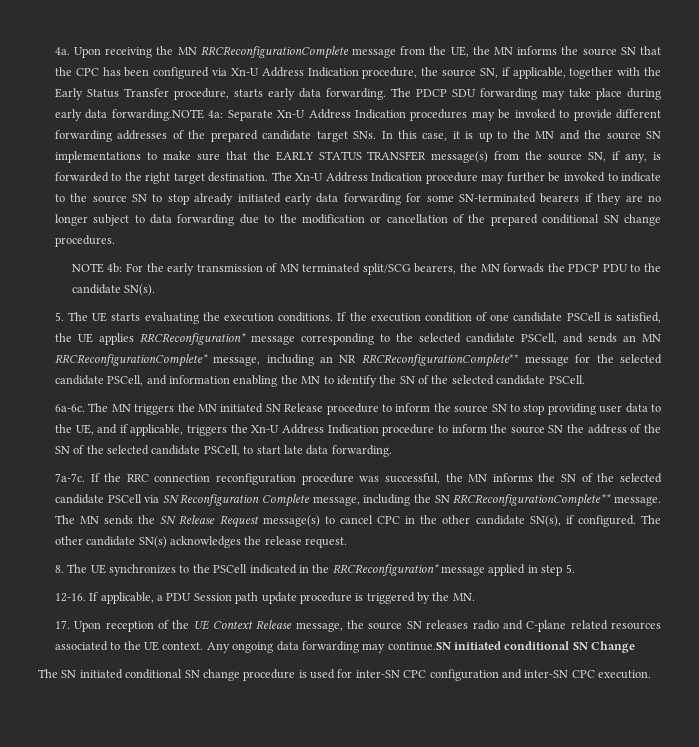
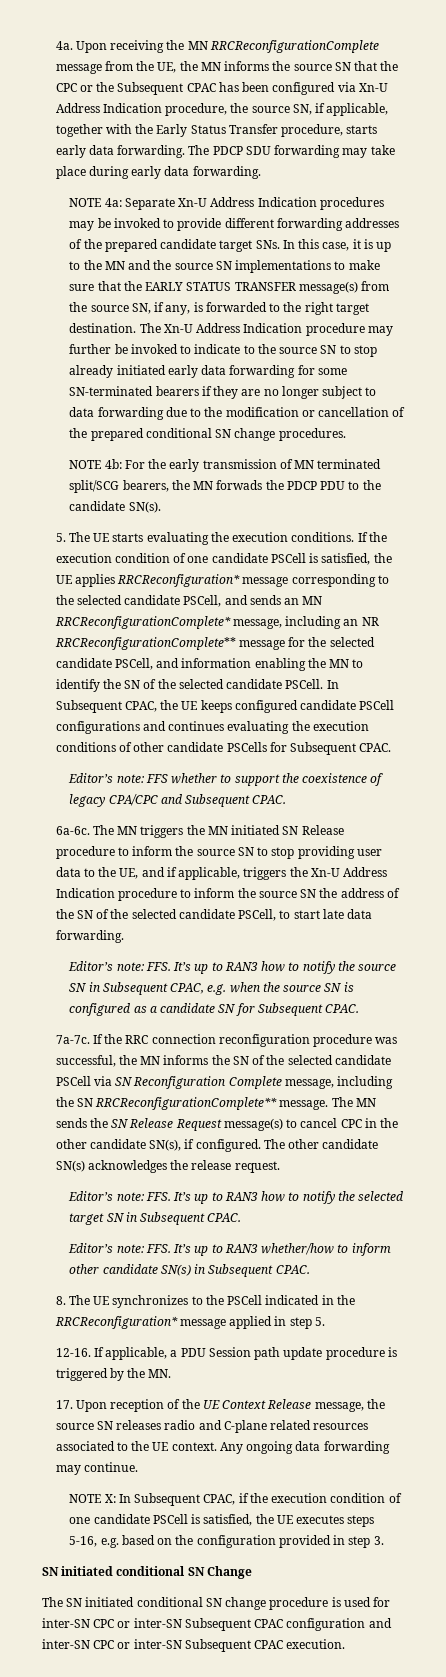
- Upon receiving the MN RRCReconfigurationComplete message from the UE, the MN informs the source SN that the CPC has been configured via Xn-U Address Indication procedure, the source SN, if applicable, together with the Early Status Transfer procedure, starts early data forwarding.
+ Upon receiving the MN RRCReconfigurationComplete message from the UE, the MN informs the source SN that the CPC or the Subsequent CPAC has been configured via Xn-U Address Indication procedure, the source SN, if applicable, together with the Early Status Transfer procedure, starts early data forwarding.
- The PDCP SDU forwarding may take place during early data forwarding.NOTE 4a:
+ The PDCP SDU forwarding may take place during early data forwarding.
+ NOTE 4a:
+ In Subsequent CPAC, the UE keeps configured candidate PSCell configurations and continues evaluating the execution conditions of other candidate PSCells for Subsequent CPAC.
+ Editor’s note: FFS whether to support the coexistence of legacy CPA/CPC and Subsequent CPAC.
+ Editor’s note: FFS. It’s up to RAN3 how to notify the source SN in Subsequent CPAC, e.g. when the source SN is configured as a candidate SN for Subsequent CPAC.
+ Editor’s note: FFS. It’s up to RAN3 how to notify the selected target SN in Subsequent CPAC.
+ Editor’s note: FFS. It’s up to RAN3 whether/how to inform other candidate SN(s) in Subsequent CPAC.
- Any ongoing data forwarding may continue.SN initiated conditional SN Change
+ Any ongoing data forwarding may continue.
+ NOTE X: In Subsequent CPAC, if the execution condition of one candidate PSCell is satisfied, the UE executes steps 5-16, e.g. based on the configuration provided in step 3.
+ SN initiated conditional SN Change
- The SN initiated conditional SN change procedure is used for inter-SN CPC configuration and inter-SN CPC execution.
+ The SN initiated conditional SN change procedure is used for inter-SN CPC or inter-SN Subsequent CPAC configuration and inter-SN CPC or inter-SN Subsequent CPAC execution.

